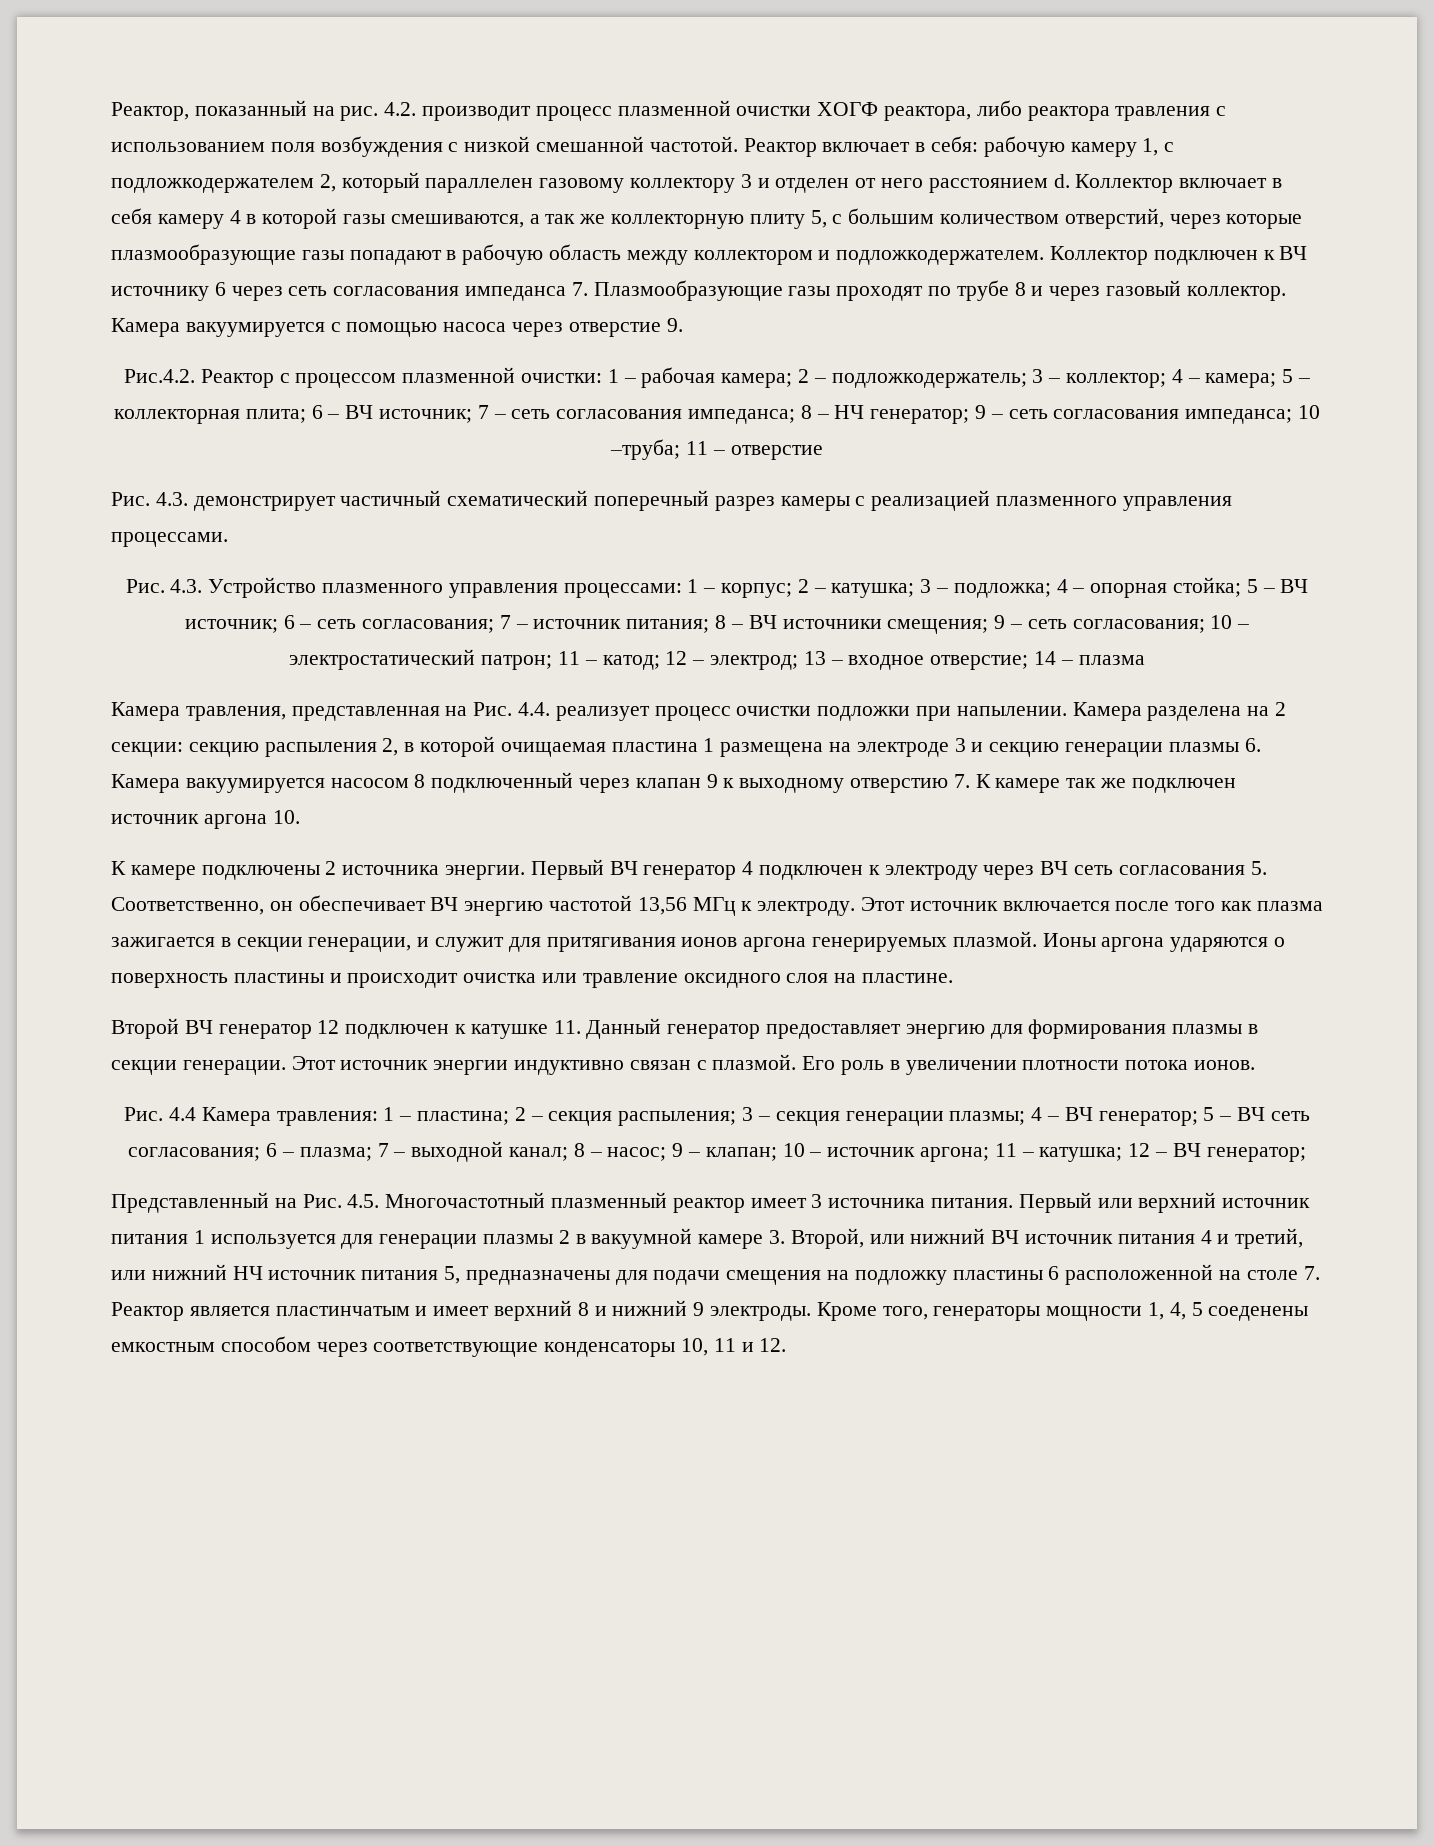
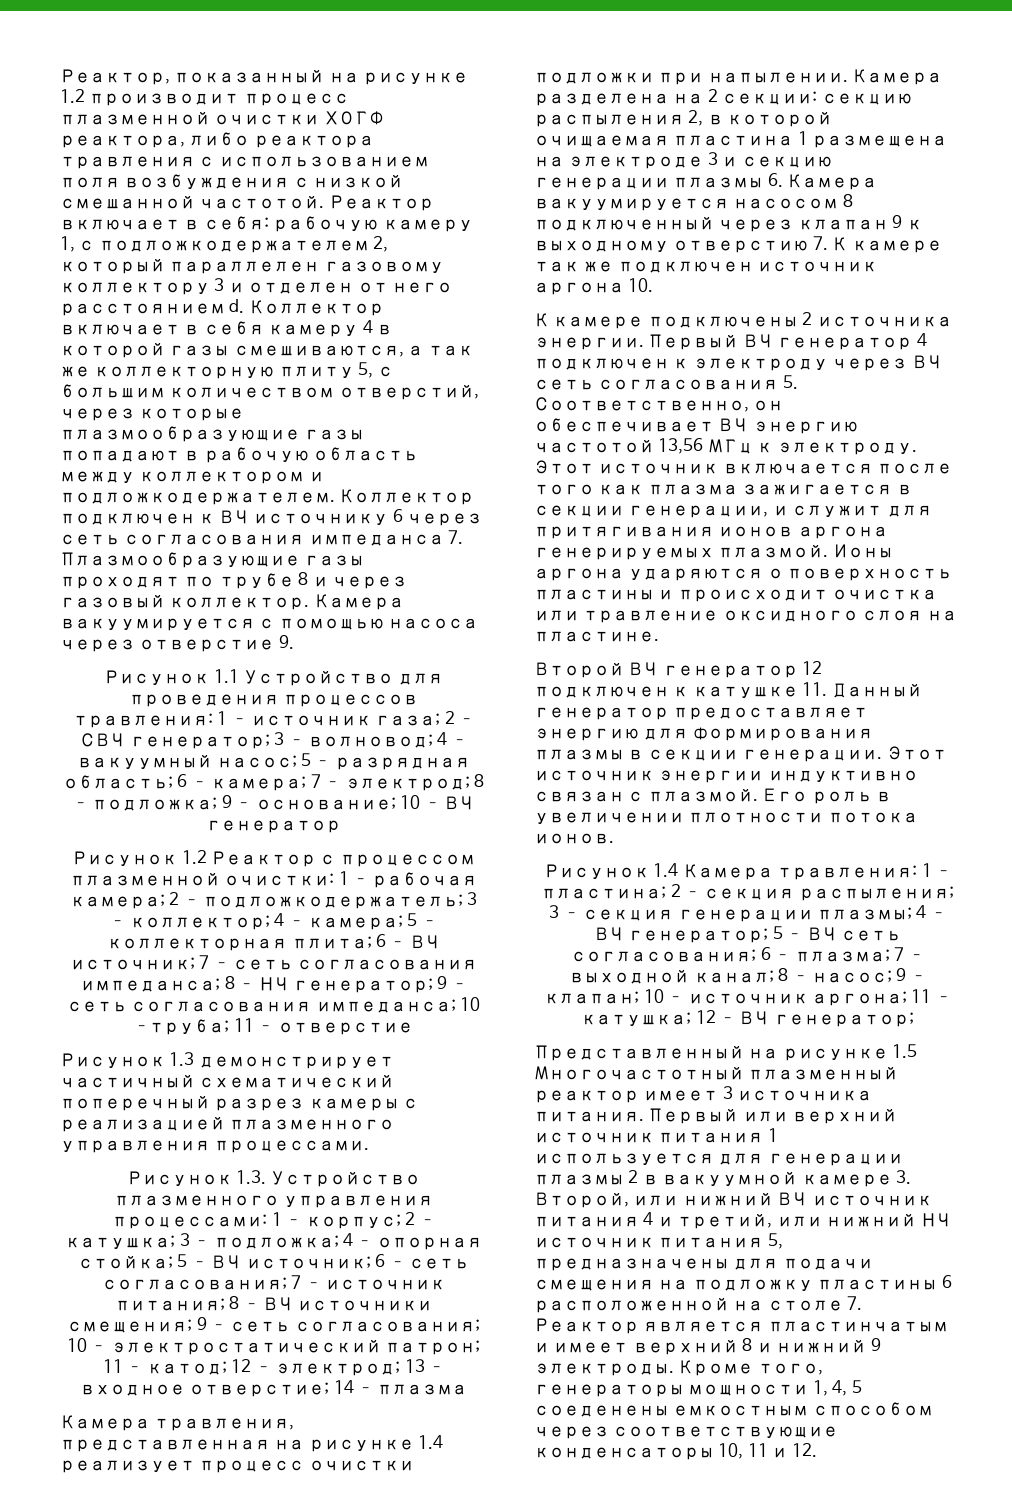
- Реактор, показанный на рис. 4.2. производит процесс плазменной очистки ХОГФ реактора, либо реактора травления с использованием поля возбуждения с низкой смешанной частотой.
+ Реактор, показанный на рисунке 1.2 производит процесс плазменной очистки ХОГФ реактора, либо реактора травления с использованием поля возбуждения с низкой смешанной частотой.
- Рис.4.2. Реактор с процессом плазменной очистки: 1 – рабочая камера; 2 – подложкодержатель; 3 – коллектор; 4 – камера; 5 – коллекторная плита; 6 – ВЧ источник; 7 – сеть согласования импеданса; 8 – НЧ генератор; 9 – сеть согласования импеданса; 10 –труба; 11 – отверстие
+ Рисунок 1.1 Устройство для проведения процессов травления: 1 – источник газа; 2 – СВЧ генератор; 3 – волновод; 4 – вакуумный насос; 5 – разрядная область; 6 – камера; 7 – электрод; 8 – подложка; 9 – основание; 10 – ВЧ генератор
+ Рисунок 1.2 Реактор с процессом плазменной очистки: 1 – рабочая камера; 2 – подложкодержатель; 3 – коллектор; 4 – камера; 5 – коллекторная плита; 6 – ВЧ источник; 7 – сеть согласования импеданса; 8 – НЧ генератор; 9 – сеть согласования импеданса; 10 –труба; 11 – отверстие
- Рис. 4.3. демонстрирует частичный схематический поперечный разрез камеры с реализацией плазменного управления процессами.
+ Рисунок 1.3 демонстрирует частичный схематический поперечный разрез камеры с реализацией плазменного управления процессами.
- Рис. 4.3. Устройство плазменного управления процессами: 1 – корпус; 2 – катушка; 3 – подложка; 4 – опорная стойка; 5 – ВЧ источник; 6 – сеть согласования; 7 – источник питания; 8 – ВЧ источники смещения; 9 – сеть согласования; 10 – электростатический патрон; 11 – катод; 12 – электрод; 13 – входное отверстие; 14 – плазма
+ Рисунок 1.3. Устройство плазменного управления процессами: 1 – корпус; 2 – катушка; 3 – подложка; 4 – опорная стойка; 5 – ВЧ источник; 6 – сеть согласования; 7 – источник питания; 8 – ВЧ источники смещения; 9 – сеть согласования; 10 – электростатический патрон; 11 – катод; 12 – электрод; 13 – входное отверстие; 14 – плазма
- Камера травления, представленная на Рис. 4.4. реализует процесс очистки подложки при напылении.
+ Камера травления, представленная на рисунке 1.4 реализует процесс очистки подложки при напылении.
- Рис. 4.4 Камера травления: 1 – пластина; 2 – секция распыления; 3 – секция генерации плазмы; 4 – ВЧ генератор; 5 – ВЧ сеть согласования; 6 – плазма; 7 – выходной канал; 8 – насос; 9 – клапан; 10 – источник аргона; 11 – катушка; 12 – ВЧ генератор;
+ Рисунок 1.4 Камера травления: 1 – пластина; 2 – секция распыления; 3 – секция генерации плазмы; 4 – ВЧ генератор; 5 – ВЧ сеть согласования; 6 – плазма; 7 – выходной канал; 8 – насос; 9 – клапан; 10 – источник аргона; 11 – катушка; 12 – ВЧ генератор;
- Представленный на Рис. 4.5. Многочастотный плазменный реактор имеет 3 источника питания.
+ Представленный на рисунке 1.5 Многочастотный плазменный реактор имеет 3 источника питания.

